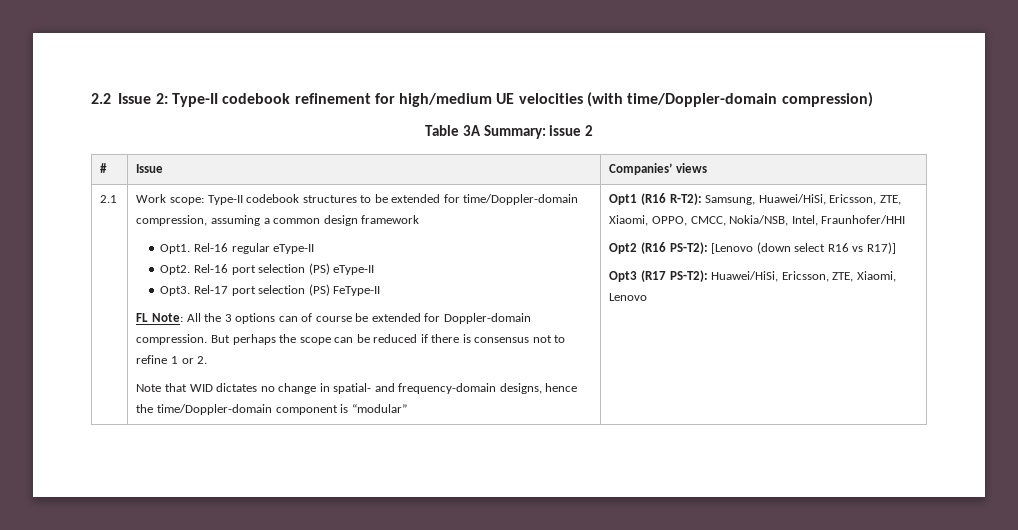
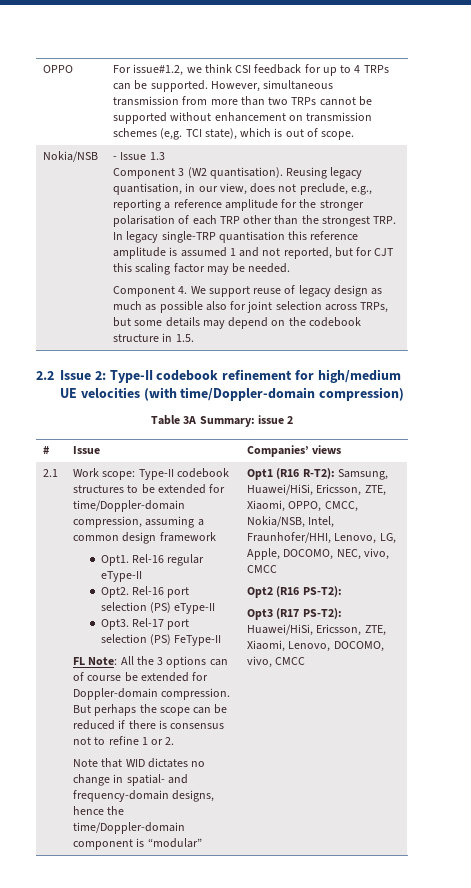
+ OPPO | For issue#1.2, we think CSI feedback for up to 4 TRPs can be supported. However, simultaneous transmission from more than two TRPs cannot be supported without enhancement on transmission schemes (e,g. TCI state), which is out of scope.
+ Nokia/NSB | - Issue 1.3
+ Component 3 (W2 quantisation). Reusing legacy quantisation, in our view, does not preclude, e.g., reporting a reference amplitude for the stronger polarisation of each TRP other than the strongest TRP. In legacy single-TRP quantisation this reference amplitude is assumed 1 and not reported, but for CJT this scaling factor may be needed.
+ Component 4. We support reuse of legacy design as much as possible also for joint selection across TRPs, but some details may depend on the codebook structure in 1.5.
- Opt1 (R16 R-T2): Samsung, Huawei/HiSi, Ericsson, ZTE, Xiaomi, OPPO, CMCC, Nokia/NSB, Intel, Fraunhofer/HHI
- Opt2 (R16 PS-T2): [Lenovo (down select R16 vs R17)]
+ Opt1 (R16 R-T2): Samsung, Huawei/HiSi, Ericsson, ZTE, Xiaomi, OPPO, CMCC, Nokia/NSB, Intel, Fraunhofer/HHI, Lenovo, LG, Apple, DOCOMO, NEC, vivo, CMCC
+ Opt2 (R16 PS-T2):
- Opt3 (R17 PS-T2): Huawei/HiSi, Ericsson, ZTE, Xiaomi, Lenovo
+ Opt3 (R17 PS-T2): Huawei/HiSi, Ericsson, ZTE, Xiaomi, Lenovo, DOCOMO, vivo, CMCC

